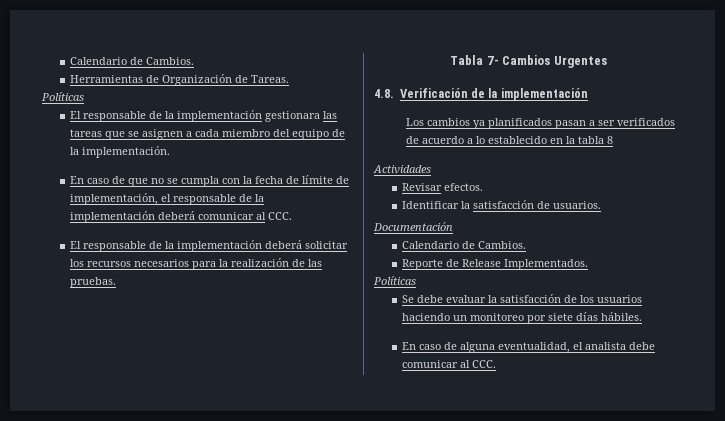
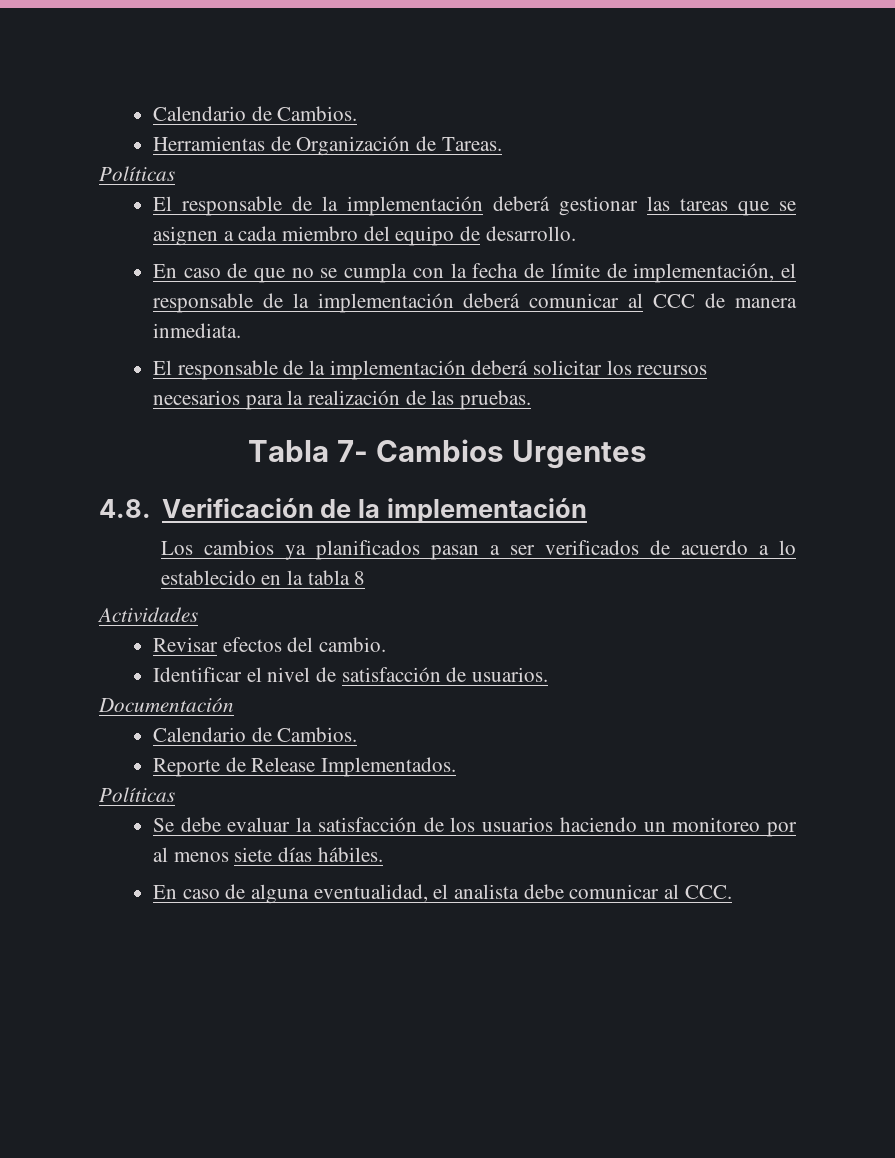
- El responsable de la implementación gestionara las tareas que se asignen a cada miembro del equipo de la implementación.
+ El responsable de la implementación deberá gestionar las tareas que se asignen a cada miembro del equipo de desarrollo.
- En caso de que no se cumpla con la fecha de límite de implementación, el responsable de la implementación deberá comunicar al CCC.
+ En caso de que no se cumpla con la fecha de límite de implementación, el responsable de la implementación deberá comunicar al CCC de manera inmediata.
- Revisar efectos.
- Identificar la satisfacción de usuarios.
+ Revisar efectos del cambio.
+ Identificar el nivel de satisfacción de usuarios.
- Se debe evaluar la satisfacción de los usuarios haciendo un monitoreo por siete días hábiles.
+ Se debe evaluar la satisfacción de los usuarios haciendo un monitoreo por al menos siete días hábiles.

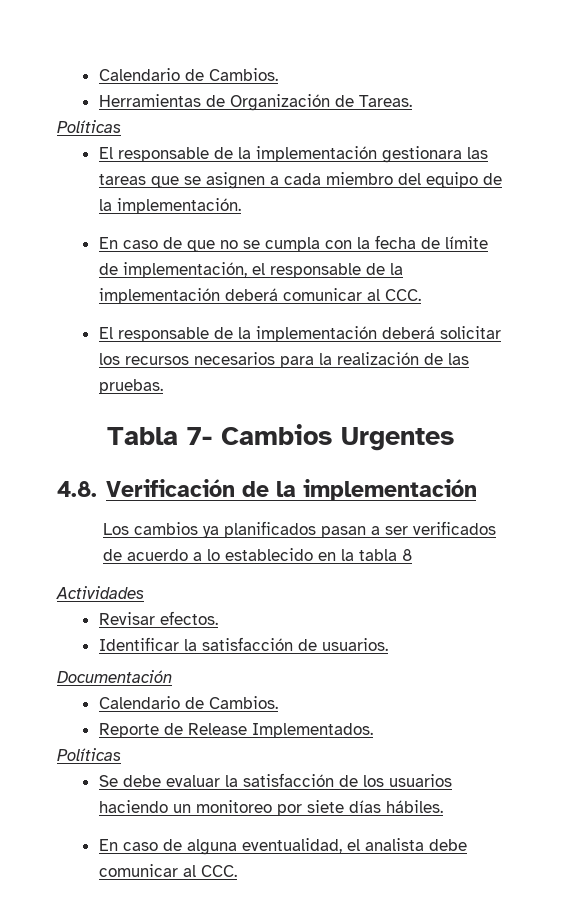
- El responsable de la implementación deberá gestionar las tareas que se asignen a cada miembro del equipo de desarrollo.
+ El responsable de la implementación gestionara las tareas que se asignen a cada miembro del equipo de la implementación.
- En caso de que no se cumpla con la fecha de límite de implementación, el responsable de la implementación deberá comunicar al CCC de manera inmediata.
+ En caso de que no se cumpla con la fecha de límite de implementación, el responsable de la implementación deberá comunicar al CCC.
- Revisar efectos del cambio.
- Identificar el nivel de satisfacción de usuarios.
+ Revisar efectos.
+ Identificar la satisfacción de usuarios.
- Se debe evaluar la satisfacción de los usuarios haciendo un monitoreo por al menos siete días hábiles.
+ Se debe evaluar la satisfacción de los usuarios haciendo un monitoreo por siete días hábiles.

